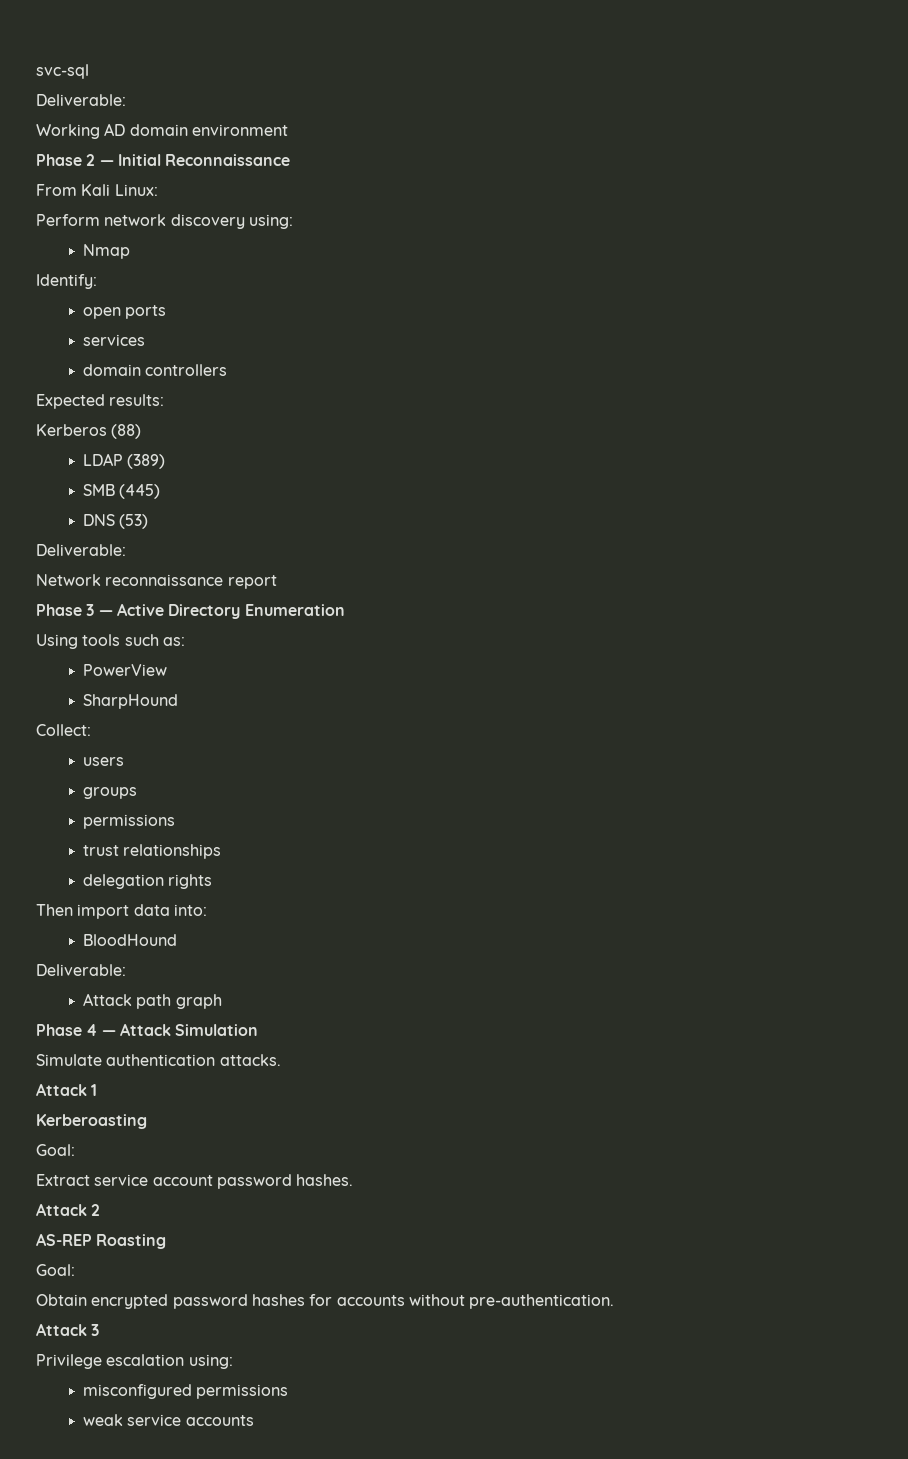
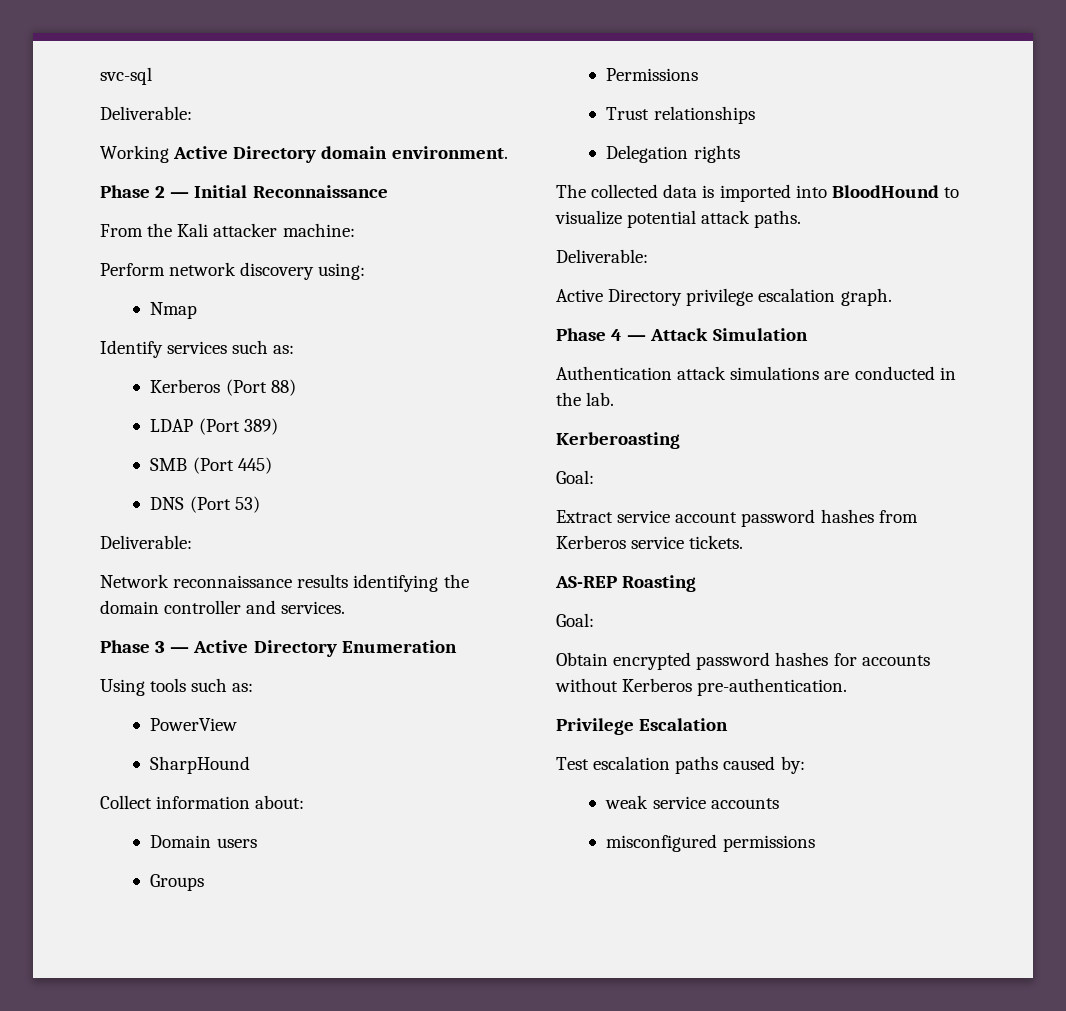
- Working AD domain environment
+ Working Active Directory domain environment.
- From Kali Linux:
+ From the Kali attacker machine:
- Identify:
- open ports
- services
- domain controllers
- Expected results:
- Kerberos (88)
+ Identify services such as:
+ Kerberos (Port 88)
- LDAP (389)
+ LDAP (Port 389)
- SMB (445)
+ SMB (Port 445)
- DNS (53)
+ DNS (Port 53)
- Network reconnaissance report
+ Network reconnaissance results identifying the domain controller and services.
- Collect:
- users
- groups
- permissions
- trust relationships
+ Collect information about:
+ Domain users
+ Groups
+ Permissions
+ Trust relationships
- delegation rights
+ Delegation rights
- Then import data into:
- BloodHound
+ The collected data is imported into BloodHound to visualize potential attack paths.
  Deliverable:
- Attack path graph
+ Active Directory privilege escalation graph.
- Simulate authentication attacks.
- Attack 1
+ Authentication attack simulations are conducted in the lab.
- Extract service account password hashes.
- Attack 2
+ Extract service account password hashes from Kerberos service tickets.
- Obtain encrypted password hashes for accounts without pre-authentication.
+ Obtain encrypted password hashes for accounts without Kerberos pre-authentication.
- Attack 3
- Privilege escalation using:
- misconfigured permissions
+ Privilege Escalation
+ Test escalation paths caused by:
+ misconfigured permissions

